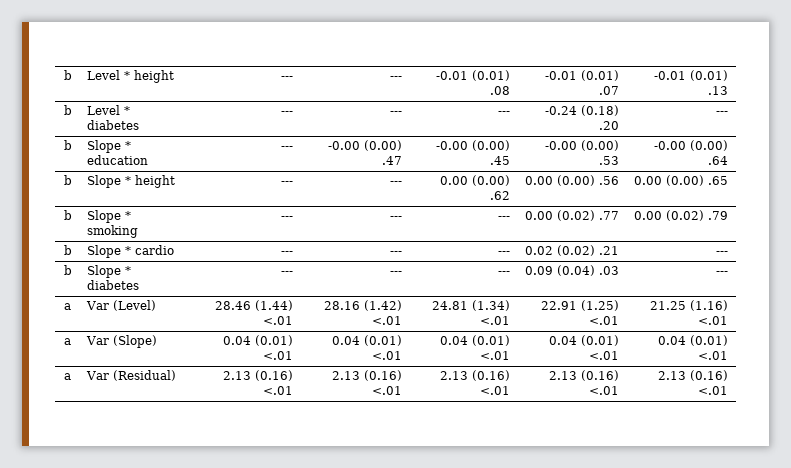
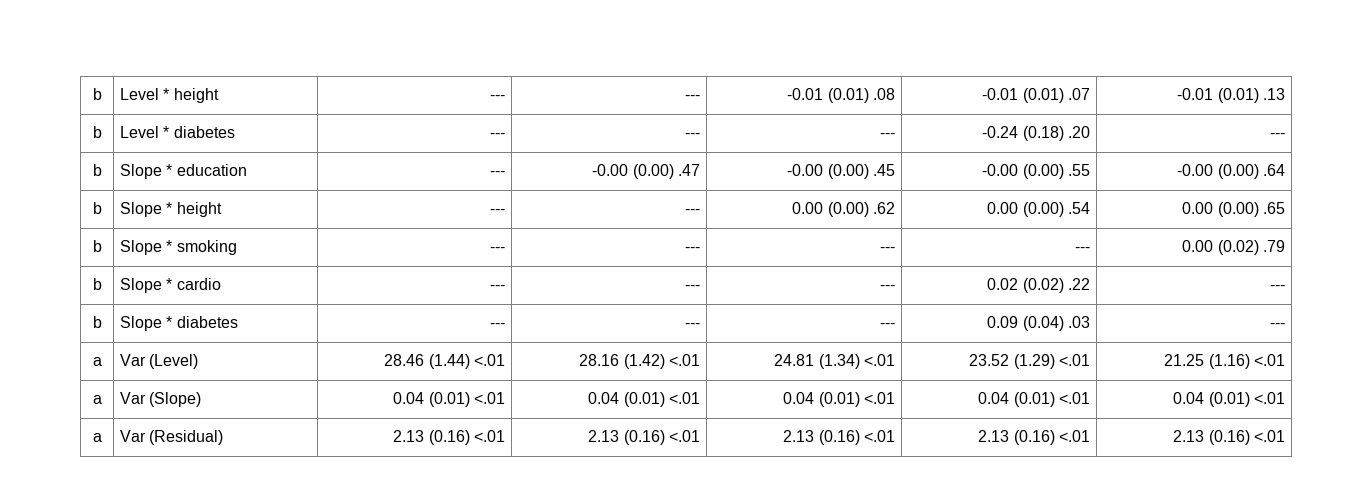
- b | Slope * education | --- | -0.00 (0.00) .47 | -0.00 (0.00) .45 | -0.00 (0.00) .53 | -0.00 (0.00) .64
+ b | Slope * education | --- | -0.00 (0.00) .47 | -0.00 (0.00) .45 | -0.00 (0.00) .55 | -0.00 (0.00) .64
- b | Slope * height | --- | --- | 0.00 (0.00) .62 | 0.00 (0.00) .56 | 0.00 (0.00) .65
+ b | Slope * height | --- | --- | 0.00 (0.00) .62 | 0.00 (0.00) .54 | 0.00 (0.00) .65
- b | Slope * smoking | --- | --- | --- | 0.00 (0.02) .77 | 0.00 (0.02) .79
+ b | Slope * smoking | --- | --- | --- | --- | 0.00 (0.02) .79
- b | Slope * cardio | --- | --- | --- | 0.02 (0.02) .21 | ---
+ b | Slope * cardio | --- | --- | --- | 0.02 (0.02) .22 | ---
- a | Var (Level) | 28.46 (1.44) <.01 | 28.16 (1.42) <.01 | 24.81 (1.34) <.01 | 22.91 (1.25) <.01 | 21.25 (1.16) <.01
+ a | Var (Level) | 28.46 (1.44) <.01 | 28.16 (1.42) <.01 | 24.81 (1.34) <.01 | 23.52 (1.29) <.01 | 21.25 (1.16) <.01

